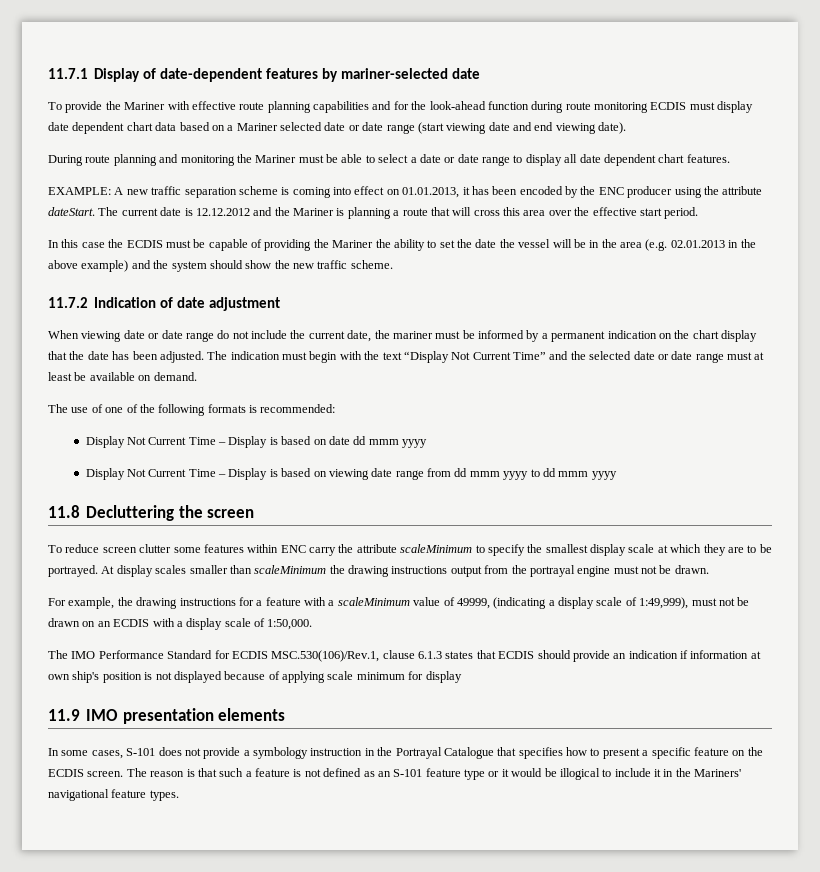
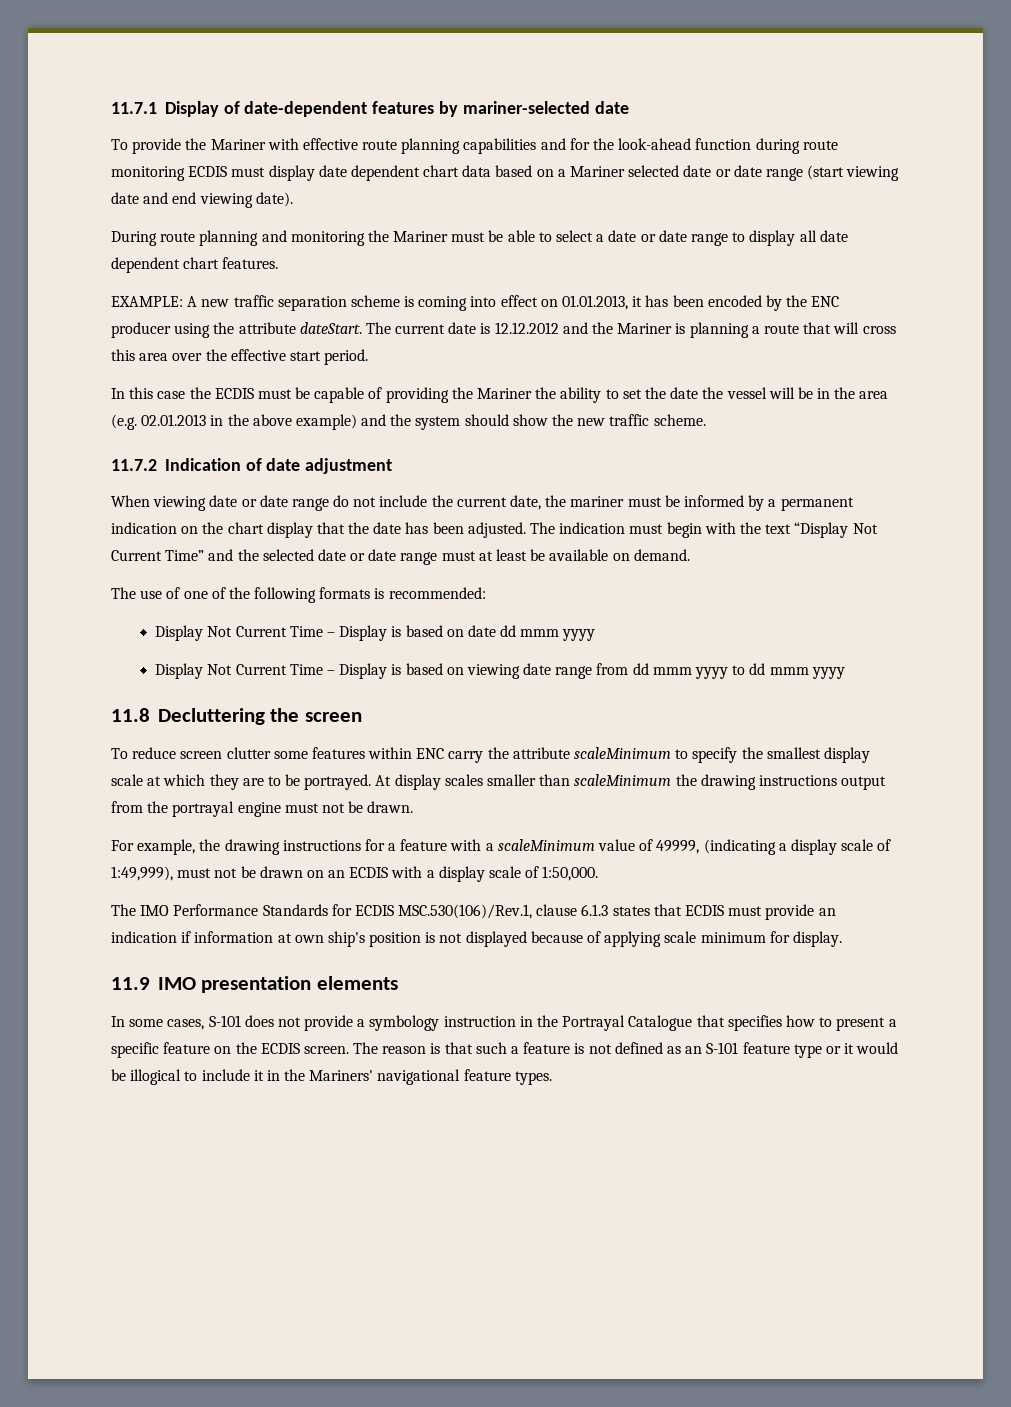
- The IMO Performance Standard for ECDIS MSC.530(106)/Rev.1, clause 6.1.3 states that ECDIS should provide an indication if information at own ship's position is not displayed because of applying scale minimum for display
+ The IMO Performance Standards for ECDIS MSC.530(106)/Rev.1, clause 6.1.3 states that ECDIS must provide an indication if information at own ship's position is not displayed because of applying scale minimum for display.

